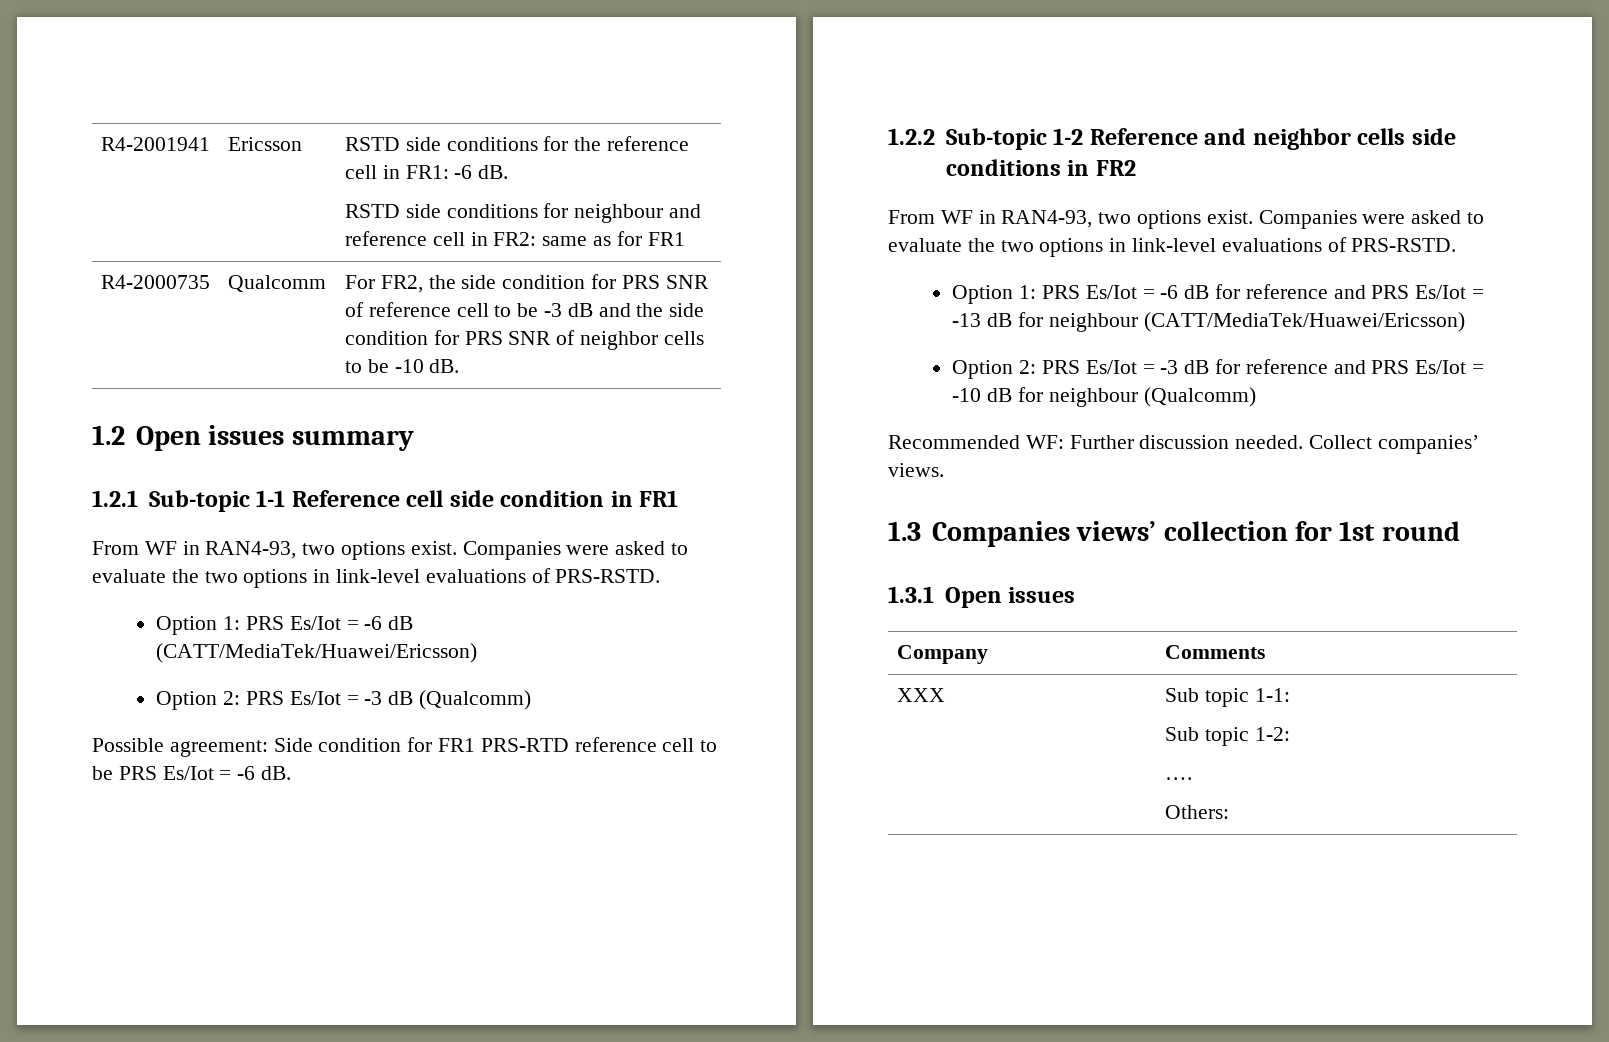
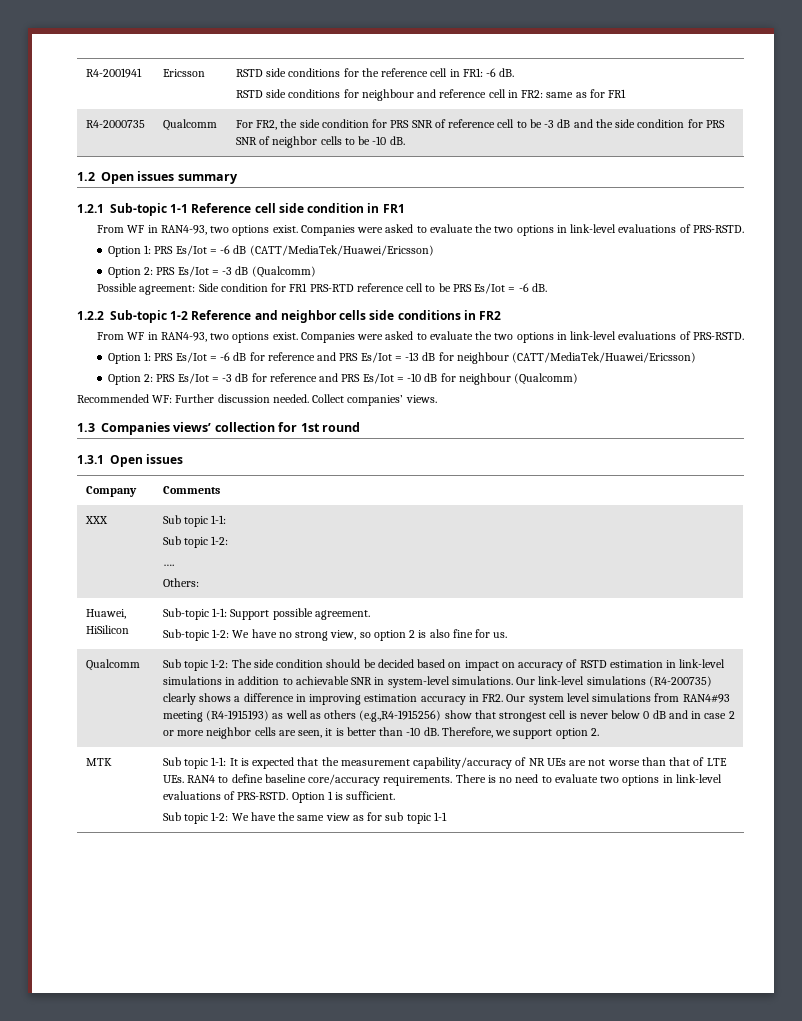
+ Huawei, HiSilicon | Sub-topic 1-1: Support possible agreement.
+ Sub-topic 1-2: We have no strong view, so option 2 is also fine for us.
+ Qualcomm | Sub topic 1-2: The side condition should be decided based on impact on accuracy of RSTD estimation in link-level simulations in addition to achievable SNR in system-level simulations. Our link-level simulations (R4-200735) clearly shows a difference in improving estimation accuracy in FR2. Our system level simulations from RAN4#93 meeting (R4-1915193) as well as others (e.g.,R4-1915256) show that strongest cell is never below 0 dB and in case 2 or more neighbor cells are seen, it is better than -10 dB. Therefore, we support option 2.
+ MTK | Sub topic 1-1: It is expected that the measurement capability/accuracy of NR UEs are not worse than that of LTE UEs. RAN4 to define baseline core/accuracy requirements. There is no need to evaluate two options in link-level evaluations of PRS-RSTD. Option 1 is sufficient.
+ Sub topic 1-2: We have the same view as for sub topic 1-1

